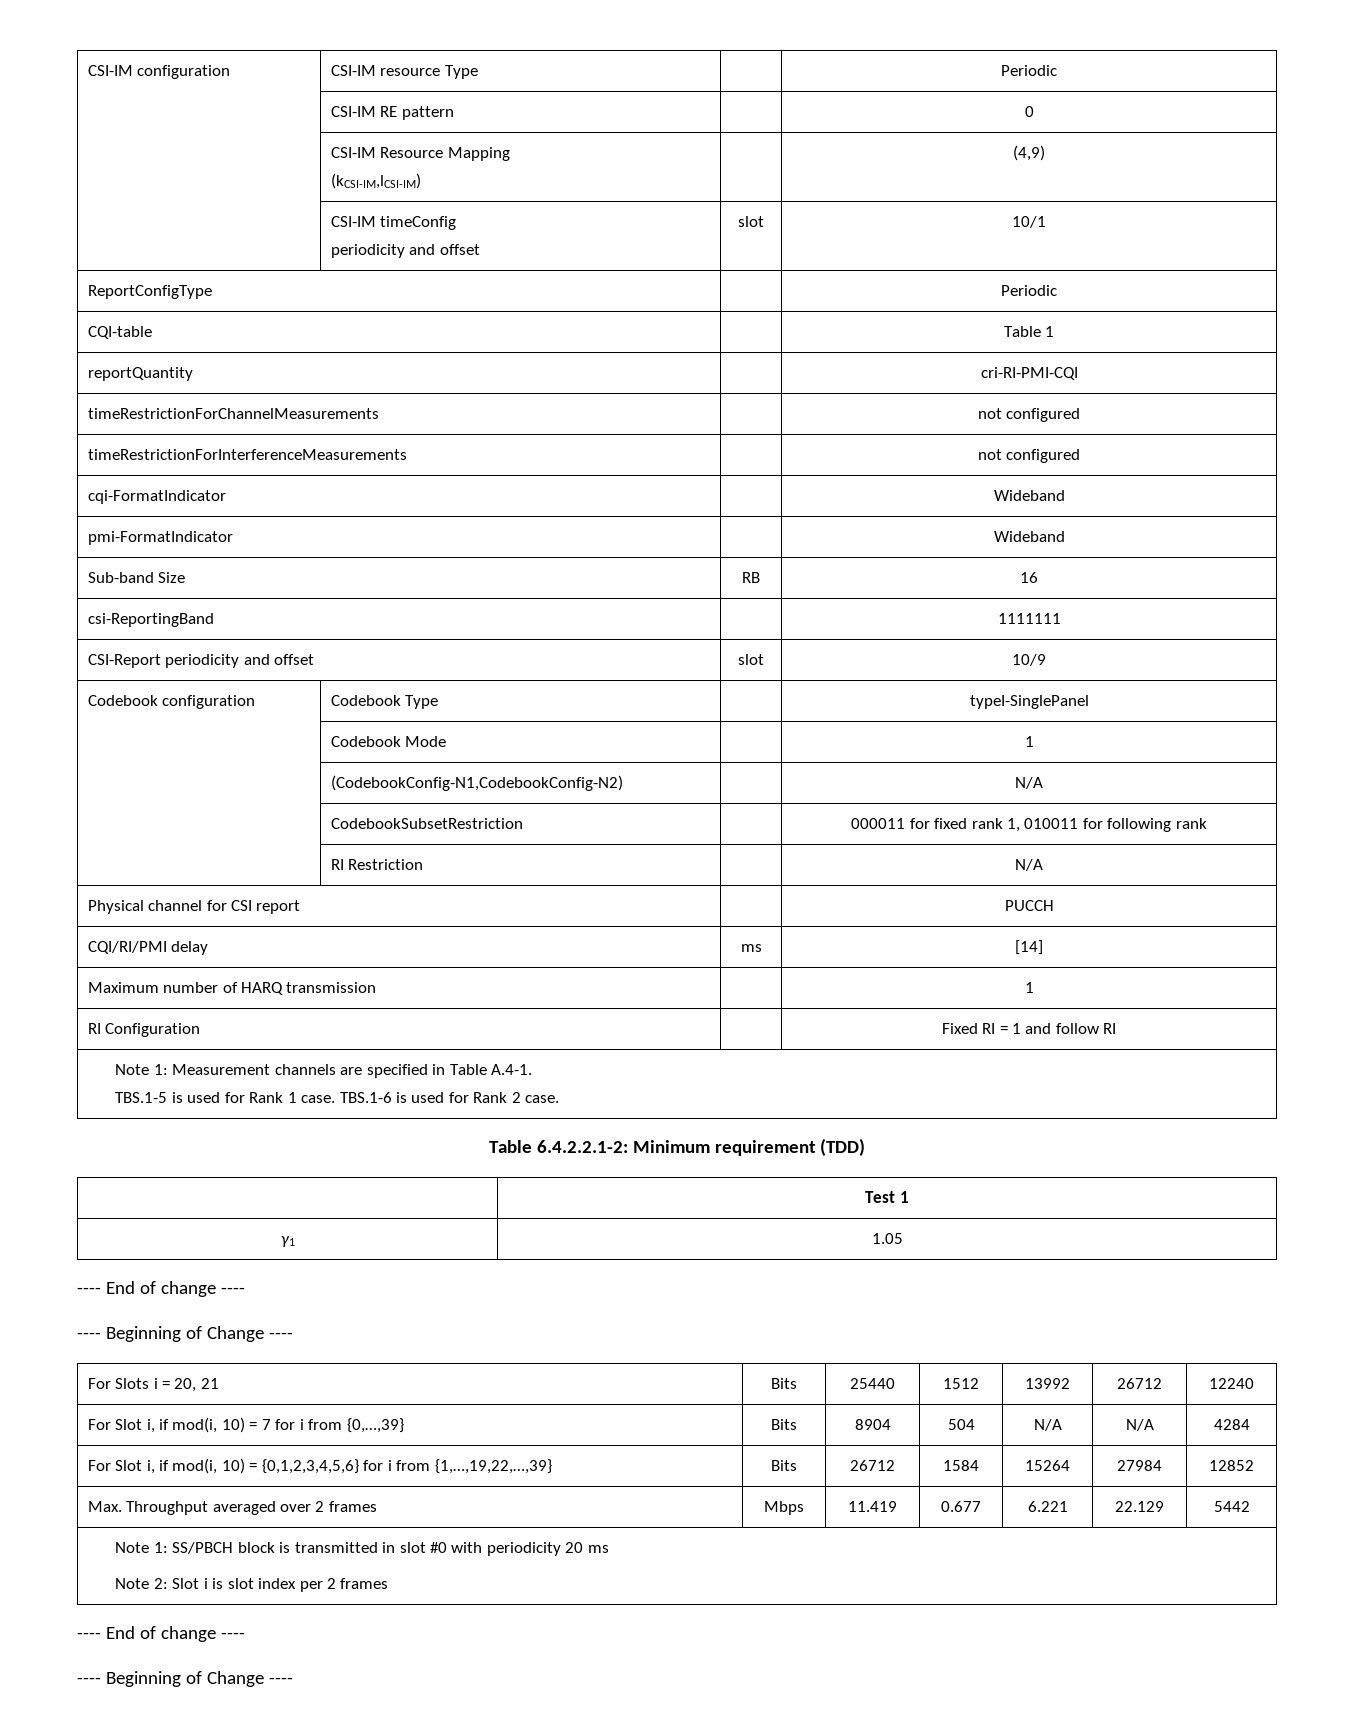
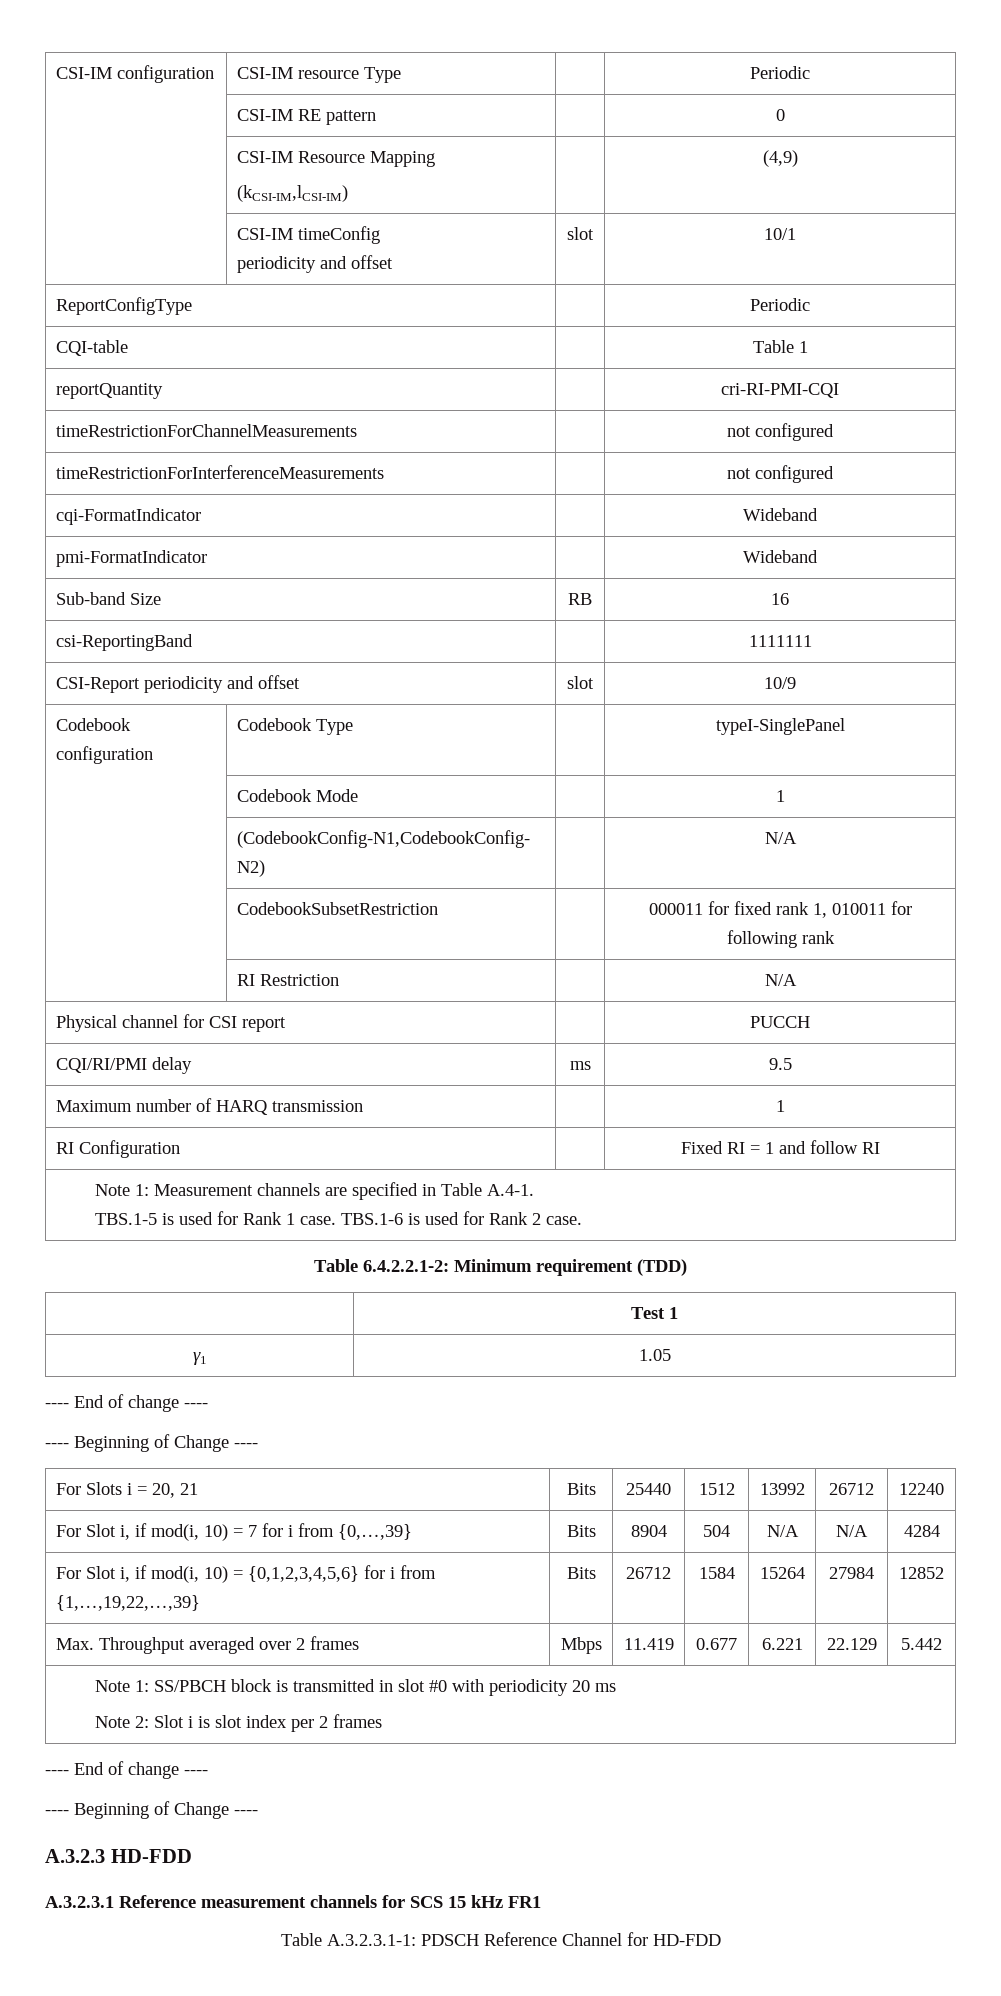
- CQI/RI/PMI delay | ms | [14]
+ CQI/RI/PMI delay | ms | 9.5
- Max. Throughput averaged over 2 frames | Mbps | 11.419 | 0.677 | 6.221 | 22.129 | 5442
+ Max. Throughput averaged over 2 frames | Mbps | 11.419 | 0.677 | 6.221 | 22.129 | 5.442
+ A.3.2.3 HD-FDD
+ A.3.2.3.1 Reference measurement channels for SCS 15 kHz FR1
+ Table A.3.2.3.1-1: PDSCH Reference Channel for HD-FDD

